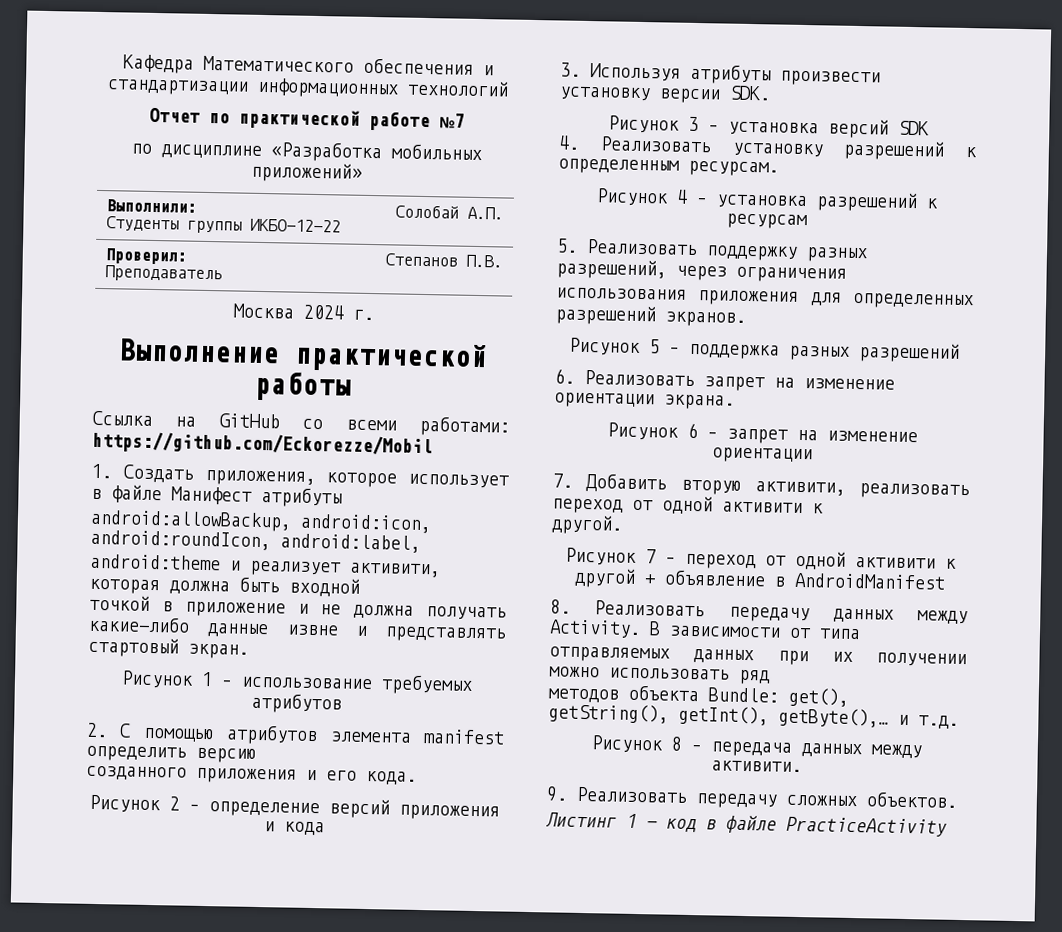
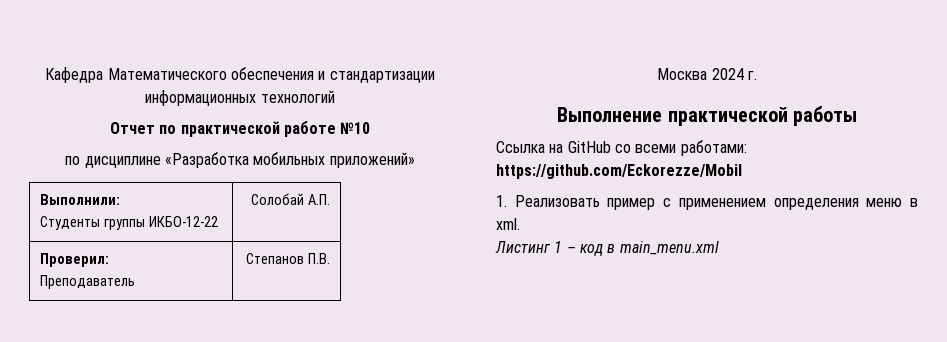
- Отчет по практической работе №7
+ Отчет по практической работе №10
- 1. Создать приложения, которое использует в файле Манифест атрибуты
- android:allowBackup, android:icon, android:roundIcon, android:label,
- android:theme и реализует активити, которая должна быть входной
- точкой в приложение и не должна получать какие-либо данные извне и представлять стартовый экран.
- Рисунок 1 – использование требуемых атрибутов
- 2. С помощью атрибутов элемента manifest определить версию
- созданного приложения и его кода.
- Рисунок 2 – определение версий приложения и кода
- 3. Используя атрибуты произвести установку версии SDK.
- Рисунок 3 – установка версий SDK
- 4. Реализовать установку разрешений к определенным ресурсам.
- Рисунок 4 – установка разрешений к ресурсам
- 5. Реализовать поддержку разных разрешений, через ограничения
- использования приложения для определенных разрешений экранов.
- Рисунок 5 – поддержка разных разрешений
- 6. Реализовать запрет на изменение ориентации экрана.
- Рисунок 6 – запрет на изменение ориентации
- 7. Добавить вторую активити, реализовать переход от одной активити к
- другой.
- Рисунок 7 – переход от одной активити к другой + объявление в AndroidManifest
- 8. Реализовать передачу данных между Activity. В зависимости от типа
- отправляемых данных при их получении можно использовать ряд
- методов объекта Bundle: get(), getString(), getInt(), getByte(),… и т.д.
- Рисунок 8 – передача данных между активити.
- 9. Реализовать передачу сложных объектов.
+ 1. Реализовать пример с применением определения меню в xml.
- Листинг 1 – код в файле PracticeActivity
+ Листинг 1 – код в main_menu.xml

